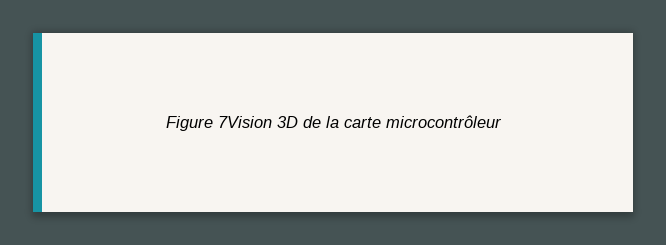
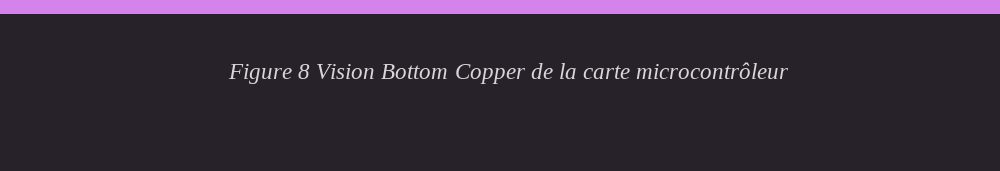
- Figure 7Vision 3D de la carte microcontrôleur
+ Figure 8 Vision Bottom Copper de la carte microcontrôleur

